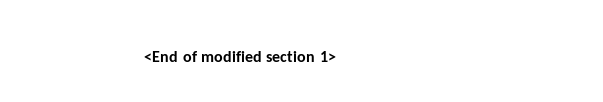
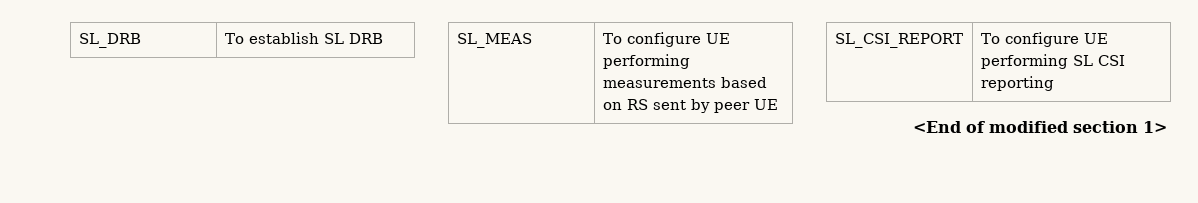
+ SL_DRB | To establish SL DRB
+ SL_MEAS | To configure UE performing measurements based on RS sent by peer UE
+ SL_CSI_REPORT | To configure UE performing SL CSI reporting

